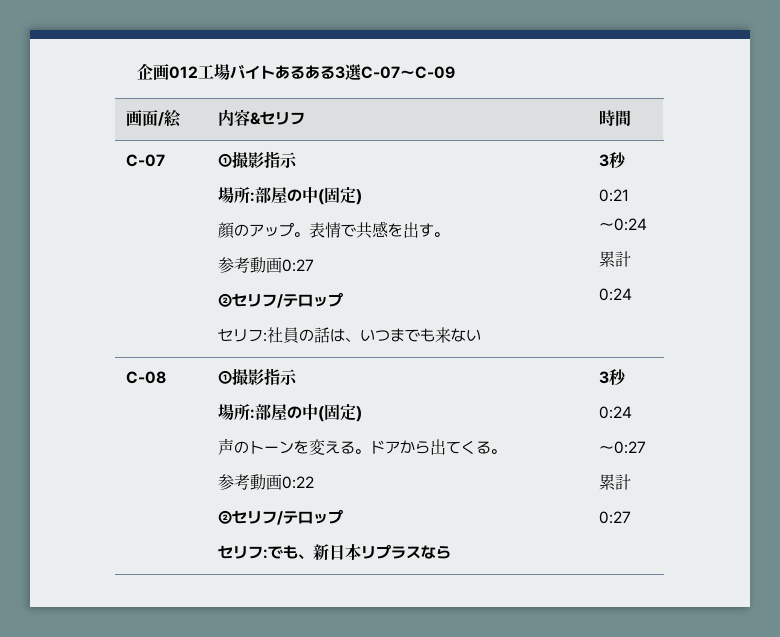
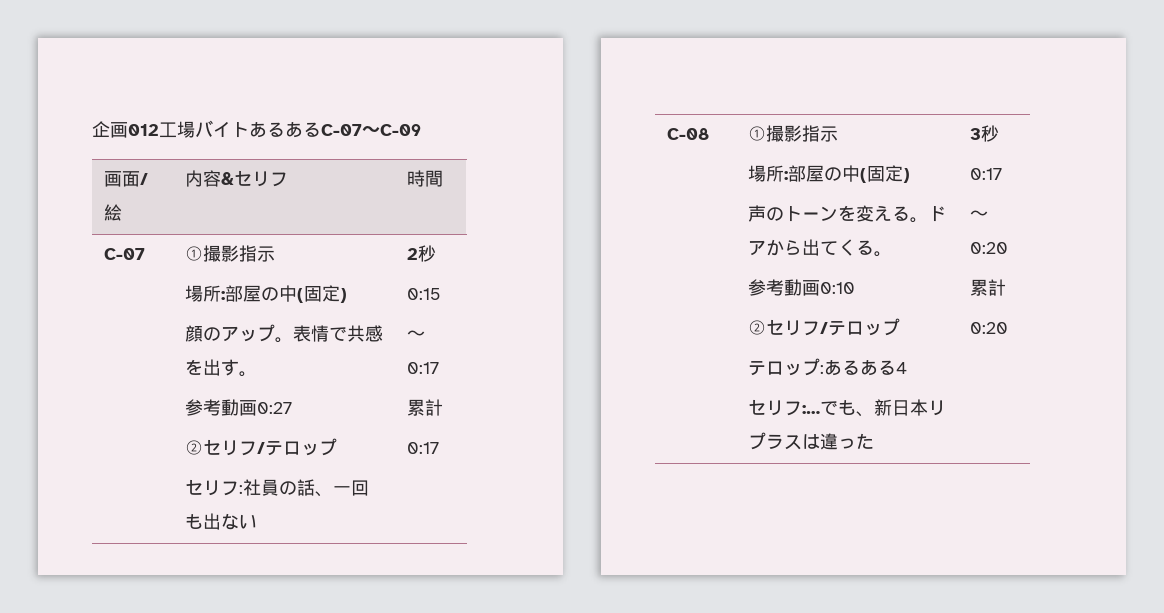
- 企画012工場バイトあるある3選C-07〜C-09
+ 企画012工場バイトあるあるC-07〜C-09
- セリフ:社員の話は、いつまでも来ない | 3秒
- 0:21
- 〜0:24
+ セリフ:社員の話、一回も出ない | 2秒
+ 0:15
+ 〜0:17
  累計
- 0:24
+ 0:17
- 参考動画0:22
+ 参考動画0:10
  ②セリフ/テロップ
- セリフ:でも、新日本リプラスなら | 3秒
- 0:24
- 〜0:27
+ テロップ:あるある4
+ セリフ:…でも、新日本リプラスは違った | 3秒
+ 0:17
+ 〜0:20
  累計
- 0:27
+ 0:20

